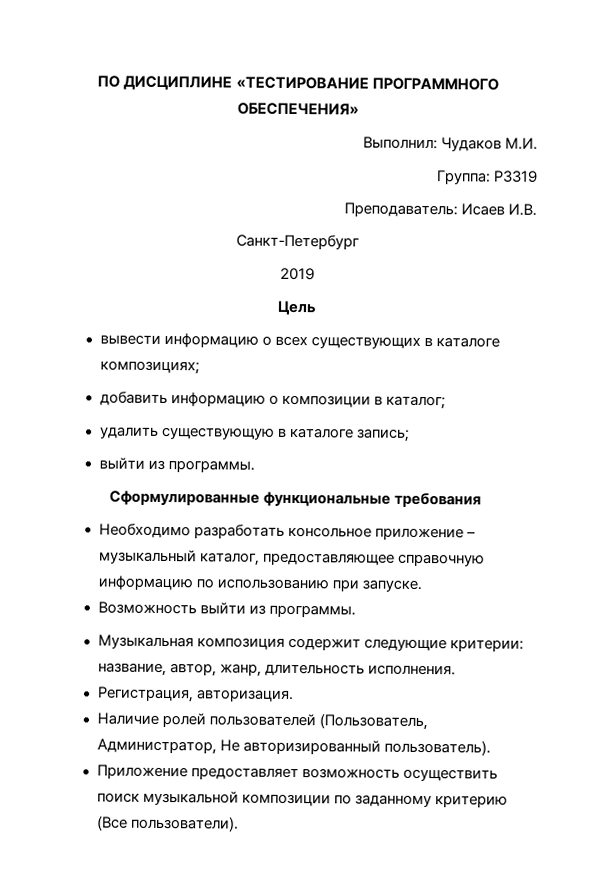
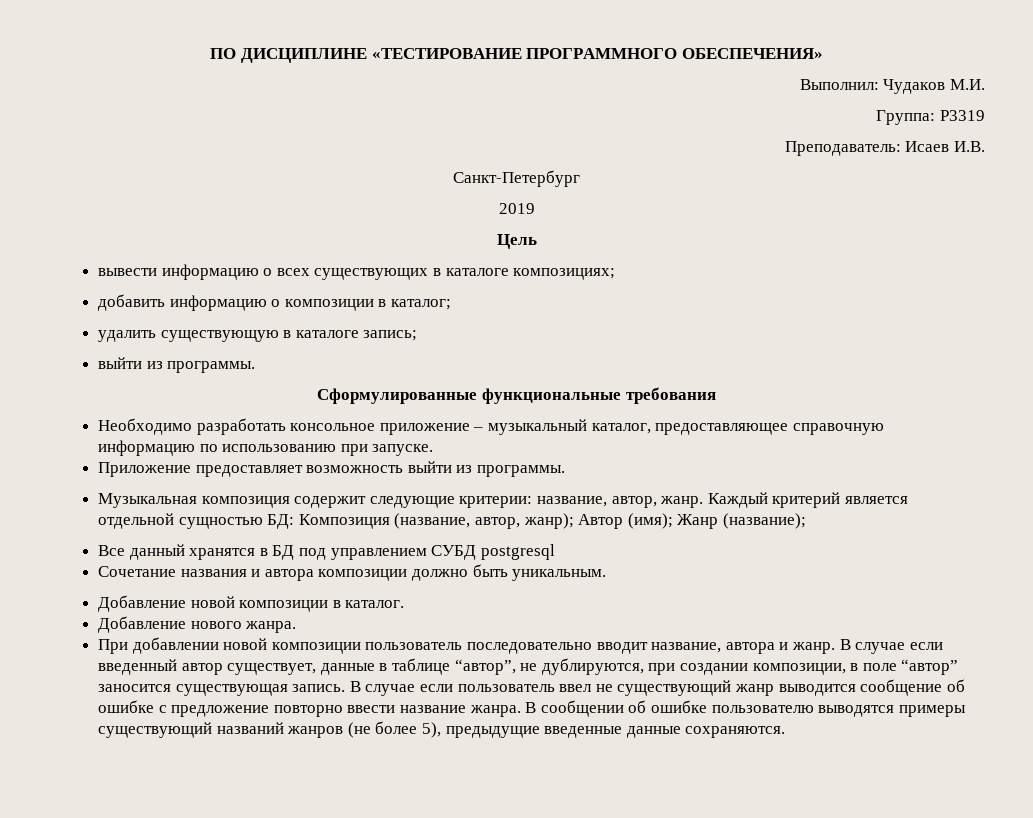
- Возможность выйти из программы.
+ Приложение предоставляет возможность выйти из программы.
- Музыкальная композиция содержит следующие критерии: название, автор, жанр, длительность исполнения.
- Регистрация, авторизация.
- Наличие ролей пользователей (Пользователь, Администратор, Не авторизированный пользователь).
- Приложение предоставляет возможность осуществить поиск музыкальной композиции по заданному критерию (Все пользователи).
+ Музыкальная композиция содержит следующие критерии: название, автор, жанр. Каждый критерий является отдельной сущностью БД: Композиция (название, автор, жанр); Автор (имя); Жанр (название);
+ Все данный хранятся в БД под управлением СУБД postgresql
+ Сочетание названия и автора композиции должно быть уникальным.
+ Добавление новой композиции в каталог.
+ Добавление нового жанра.
+ При добавлении новой композиции пользователь последовательно вводит название, автора и жанр. В случае если введенный автор существует, данные в таблице “автор”, не дублируются, при создании композиции, в поле “автор” заносится существующая запись. В случае если пользователь ввел не существующий жанр выводится сообщение об ошибке с предложение повторно ввести название жанра. В сообщении об ошибке пользователю выводятся примеры существующий названий жанров (не более 5), предыдущие введенные данные сохраняются.

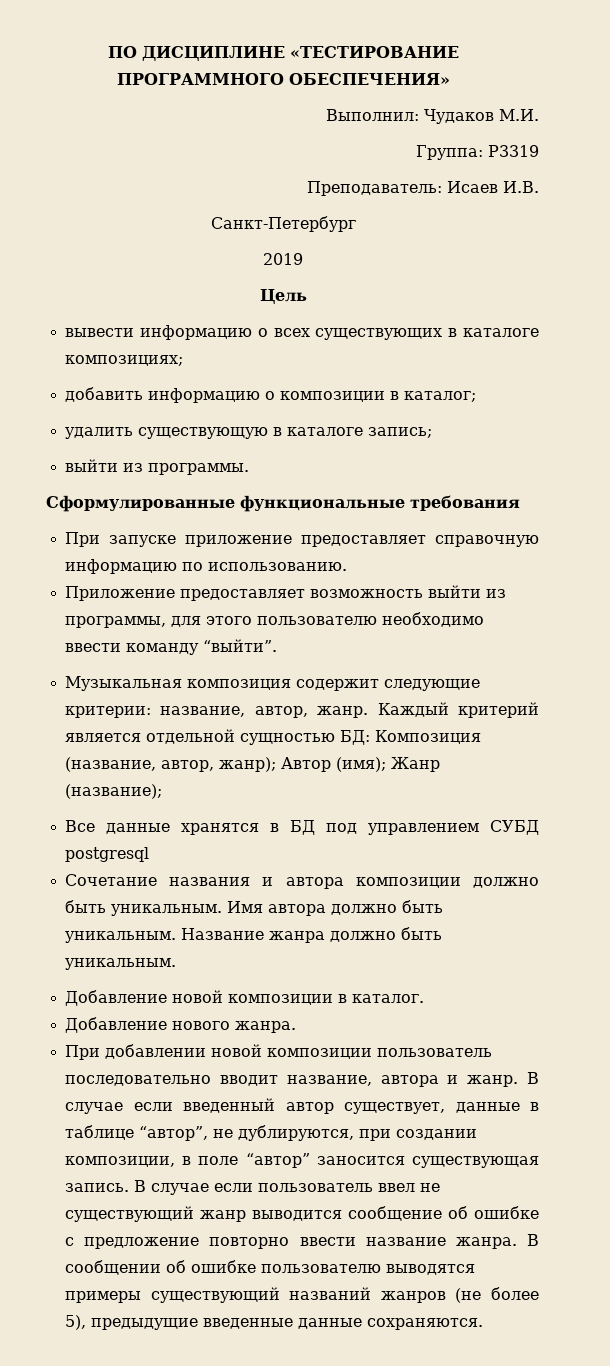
- Необходимо разработать консольное приложение – музыкальный каталог, предоставляющее справочную информацию по использованию при запуске.
+ При запуске приложение предоставляет справочную информацию по использованию.
- Приложение предоставляет возможность выйти из программы.
+ Приложение предоставляет возможность выйти из программы, для этого пользователю необходимо ввести команду “выйти”.
- Все данный хранятся в БД под управлением СУБД postgresql
+ Все данные хранятся в БД под управлением СУБД postgresql
+ Имя автора должно быть уникальным. Название жанра должно быть уникальным.

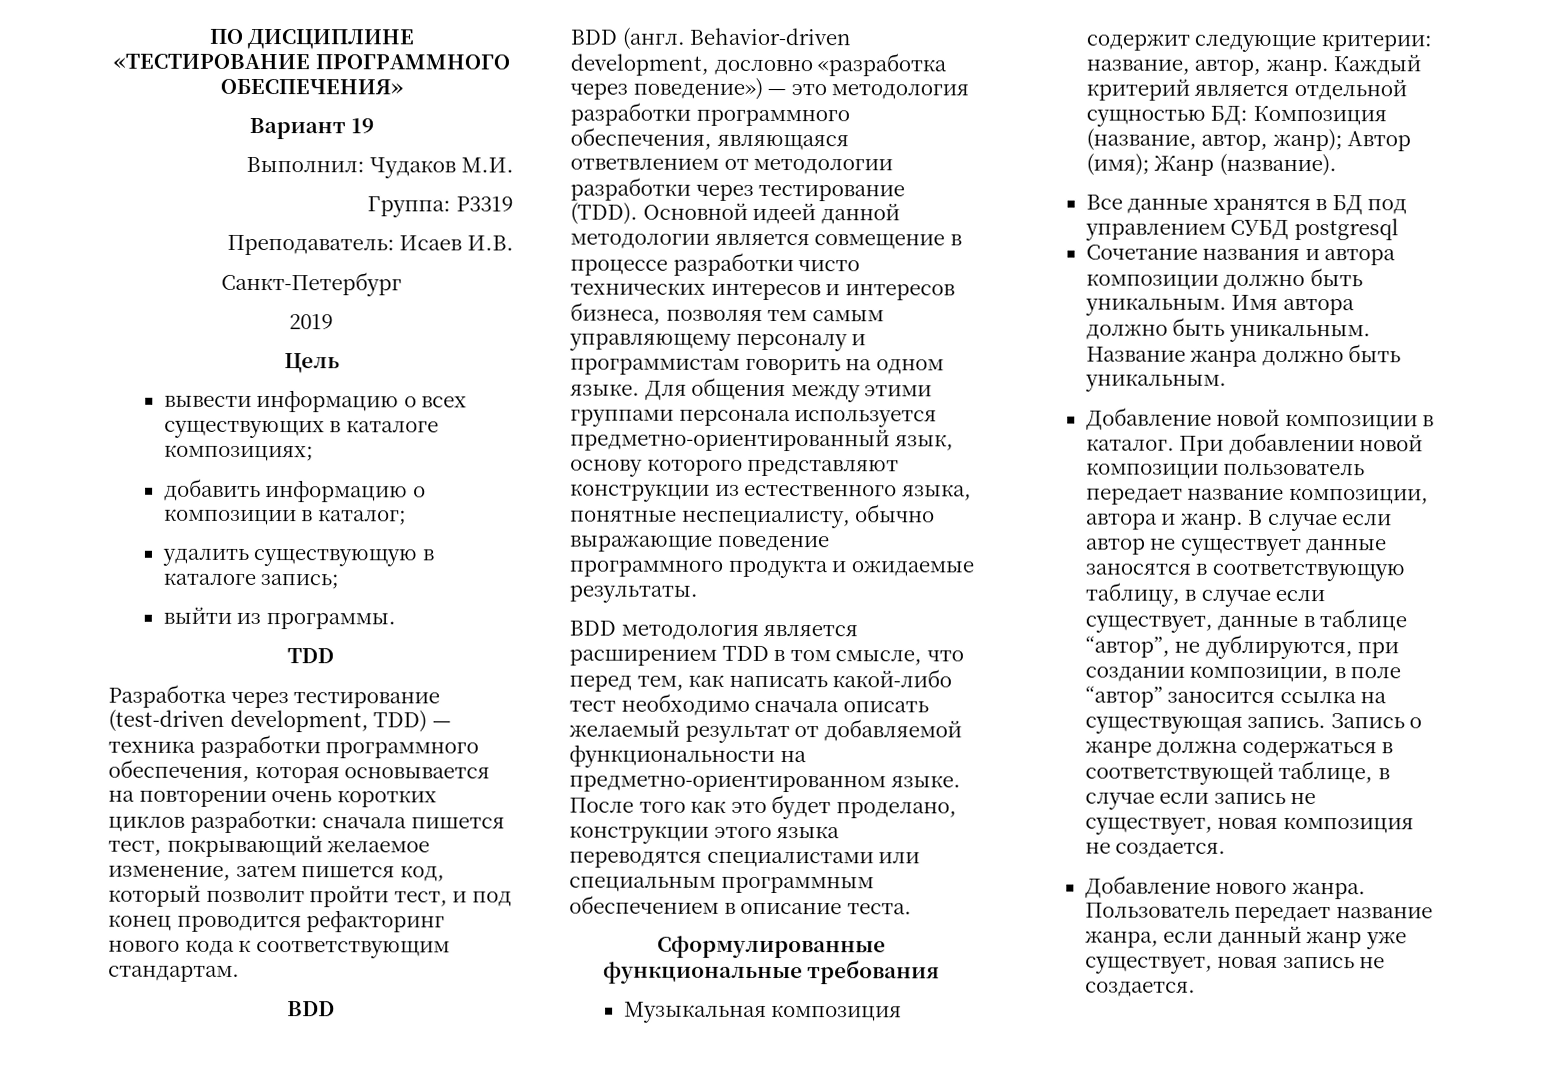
+ Вариант 19
  выйти из программы.
+ TDD
+ Разработка через тестирование (test-driven development, TDD) — техника разработки программного обеспечения, которая основывается на повторении очень коротких циклов разработки: сначала пишется тест, покрывающий желаемое изменение, затем пишется код, который позволит пройти тест, и под конец проводится рефакторинг нового кода к соответствующим стандартам.
+ BDD
+ BDD (англ. Behavior-driven development, дословно «разработка через поведение») — это методология разработки программного обеспечения, являющаяся ответвлением от методологии разработки через тестирование (TDD). Основной идеей данной методологии является совмещение в процессе разработки чисто технических интересов и интересов бизнеса, позволяя тем самым управляющему персоналу и программистам говорить на одном языке. Для общения между этими группами персонала используется предметно-ориентированный язык, основу которого представляют конструкции из естественного языка, понятные неспециалисту, обычно выражающие поведение программного продукта и ожидаемые результаты.
+ BDD методология является расширением TDD в том смысле, что перед тем, как написать какой-либо тест необходимо сначала описать желаемый результат от добавляемой функциональности на предметно-ориентированном языке. После того как это будет проделано, конструкции этого языка переводятся специалистами или специальным программным обеспечением в описание теста.
  Сформулированные функциональные требования
- При запуске приложение предоставляет справочную информацию по использованию.
- Приложение предоставляет возможность выйти из программы, для этого пользователю необходимо ввести команду “выйти”.
- Каждый критерий является отдельной сущностью БД: Композиция (название, автор, жанр); Автор (имя); Жанр (название);
+ Каждый критерий является отдельной сущностью БД: Композиция (название, автор, жанр); Автор (имя); Жанр (название).
- Добавление новой композиции в каталог.
- Добавление нового жанра.
- При добавлении новой композиции пользователь последовательно вводит название, автора и жанр.
+ Добавление новой композиции в каталог. При добавлении новой композиции пользователь передает название композиции, автора и жанр.
- В случае если введенный автор существует, данные в таблице “автор”, не дублируются, при создании композиции, в поле “автор” заносится существующая запись. В случае если пользователь ввел не существующий жанр выводится сообщение об ошибке с предложение повторно ввести название жанра. В сообщении об ошибке пользователю выводятся примеры существующий названий жанров (не более 5), предыдущие введенные данные сохраняются.
+ В случае если автор не существует данные заносятся в соответствующую таблицу, в случае если существует, данные в таблице “автор”, не дублируются, при создании композиции, в поле “автор” заносится ссылка на существующая запись. Запись о жанре должна содержаться в соответствующей таблице, в случае если запись не существует, новая композиция не создается.
+ Добавление нового жанра. Пользователь передает название жанра, если данный жанр уже существует, новая запись не создается.

